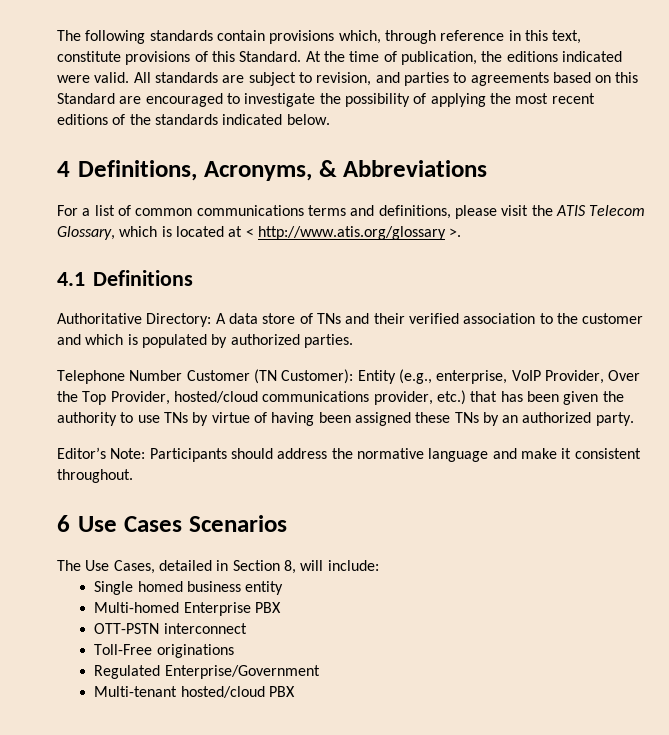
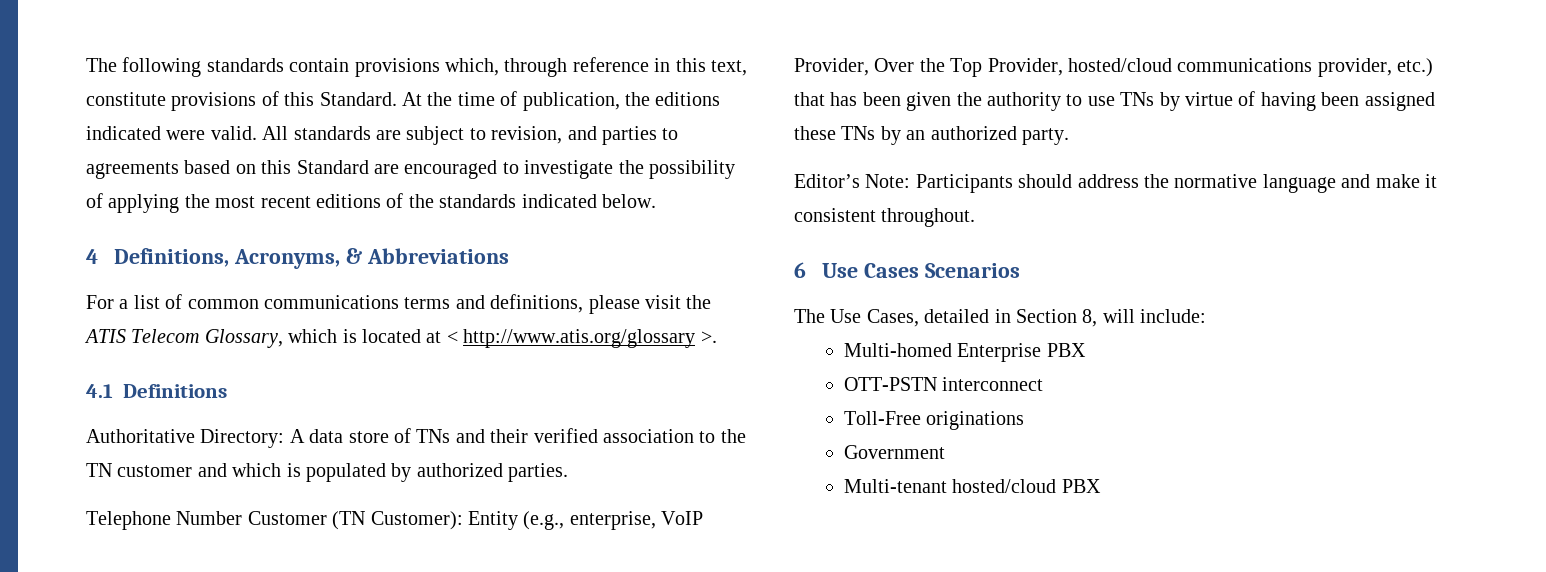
- Authoritative Directory: A data store of TNs and their verified association to the customer and which is populated by authorized parties.
+ Authoritative Directory: A data store of TNs and their verified association to the TN customer and which is populated by authorized parties.
- Single homed business entity
- Regulated Enterprise/Government
+ Government

